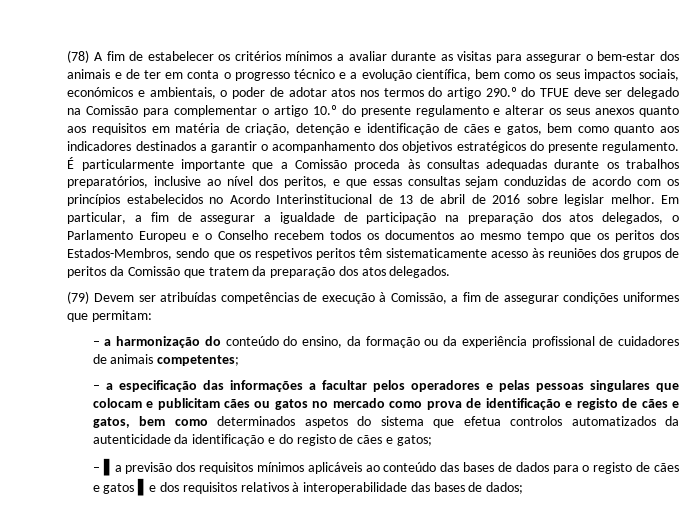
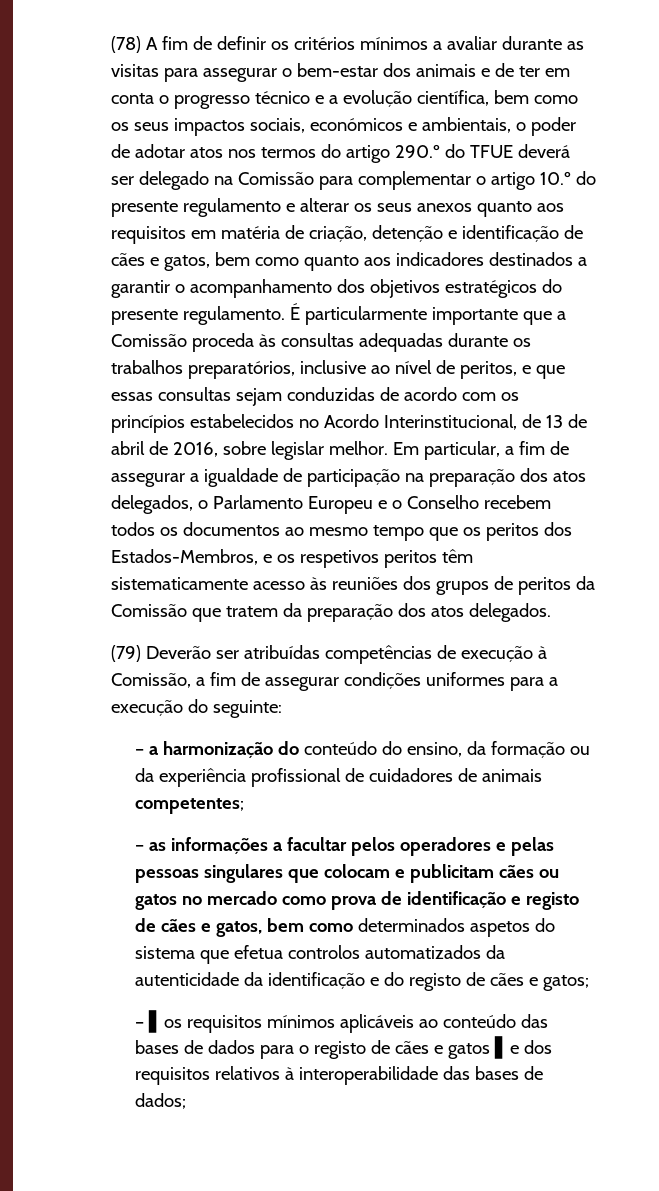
- (78) A fim de estabelecer os critérios mínimos a avaliar durante as visitas para assegurar o bem-estar dos animais e de ter em conta o progresso técnico e a evolução científica, bem como os seus impactos sociais, económicos e ambientais, o poder de adotar atos nos termos do artigo 290.º do TFUE deve ser delegado na Comissão para complementar o artigo 10.º do presente regulamento e alterar os seus anexos quanto aos requisitos em matéria de criação, detenção e identificação de cães e gatos, bem como quanto aos indicadores destinados a garantir o acompanhamento dos objetivos estratégicos do presente regulamento.
+ (78) A fim de definir os critérios mínimos a avaliar durante as visitas para assegurar o bem-estar dos animais e de ter em conta o progresso técnico e a evolução científica, bem como os seus impactos sociais, económicos e ambientais, o poder de adotar atos nos termos do artigo 290.º do TFUE deverá ser delegado na Comissão para complementar o artigo 10.º do presente regulamento e alterar os seus anexos quanto aos requisitos em matéria de criação, detenção e identificação de cães e gatos, bem como quanto aos indicadores destinados a garantir o acompanhamento dos objetivos estratégicos do presente regulamento.
- É particularmente importante que a Comissão proceda às consultas adequadas durante os trabalhos preparatórios, inclusive ao nível dos peritos, e que essas consultas sejam conduzidas de acordo com os princípios estabelecidos no Acordo Interinstitucional de 13 de abril de 2016 sobre legislar melhor.
+ É particularmente importante que a Comissão proceda às consultas adequadas durante os trabalhos preparatórios, inclusive ao nível de peritos, e que essas consultas sejam conduzidas de acordo com os princípios estabelecidos no Acordo Interinstitucional, de 13 de abril de 2016, sobre legislar melhor.
- Em particular, a fim de assegurar a igualdade de participação na preparação dos atos delegados, o Parlamento Europeu e o Conselho recebem todos os documentos ao mesmo tempo que os peritos dos Estados-Membros, sendo que os respetivos peritos têm sistematicamente acesso às reuniões dos grupos de peritos da Comissão que tratem da preparação dos atos delegados.
+ Em particular, a fim de assegurar a igualdade de participação na preparação dos atos delegados, o Parlamento Europeu e o Conselho recebem todos os documentos ao mesmo tempo que os peritos dos Estados-Membros, e os respetivos peritos têm sistematicamente acesso às reuniões dos grupos de peritos da Comissão que tratem da preparação dos atos delegados.
- (79) Devem ser atribuídas competências de execução à Comissão, a fim de assegurar condições uniformes que permitam:
+ (79) Deverão ser atribuídas competências de execução à Comissão, a fim de assegurar condições uniformes para a execução do seguinte:
- – a especificação das informações a facultar pelos operadores e pelas pessoas singulares que colocam e publicitam cães ou gatos no mercado como prova de identificação e registo de cães e gatos, bem como determinados aspetos do sistema que efetua controlos automatizados da autenticidade da identificação e do registo de cães e gatos;
+ – as informações a facultar pelos operadores e pelas pessoas singulares que colocam e publicitam cães ou gatos no mercado como prova de identificação e registo de cães e gatos, bem como determinados aspetos do sistema que efetua controlos automatizados da autenticidade da identificação e do registo de cães e gatos;
- – ▌a previsão dos requisitos mínimos aplicáveis ao conteúdo das bases de dados para o registo de cães e gatos ▌e dos requisitos relativos à interoperabilidade das bases de dados;
+ – ▌os requisitos mínimos aplicáveis ao conteúdo das bases de dados para o registo de cães e gatos ▌e dos requisitos relativos à interoperabilidade das bases de dados;

